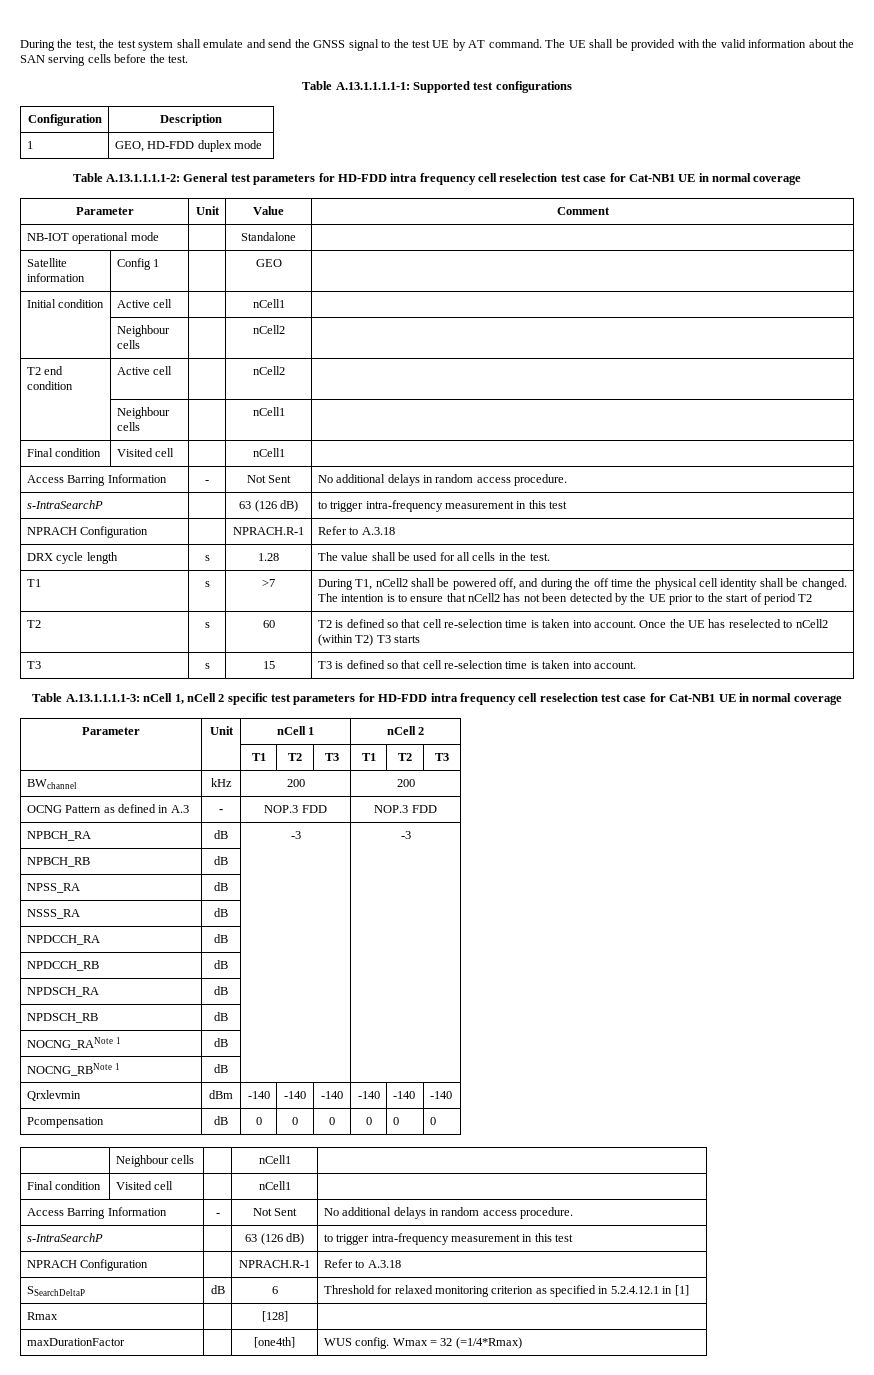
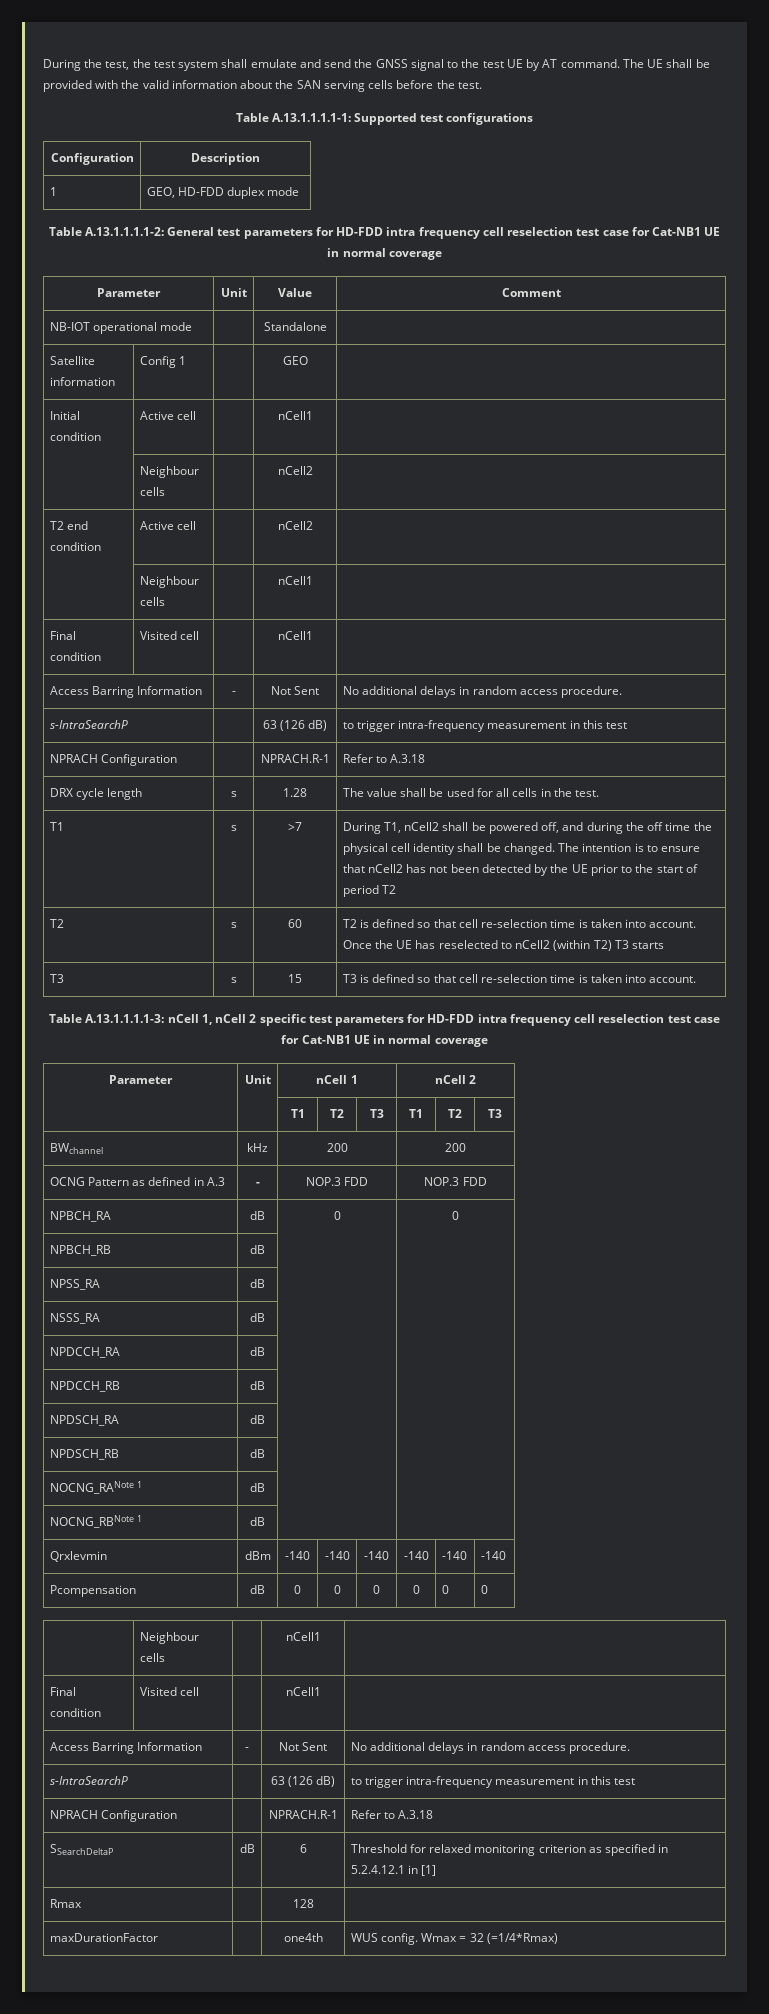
- NPBCH_RA | dB | -3 | -3
+ NPBCH_RA | dB | 0 | 0
- Rmax | | [128] |
+ Rmax | | 128 |
- maxDurationFactor | | [one4th] | WUS config. Wmax = 32 (=1/4*Rmax)
+ maxDurationFactor | | one4th | WUS config. Wmax = 32 (=1/4*Rmax)

